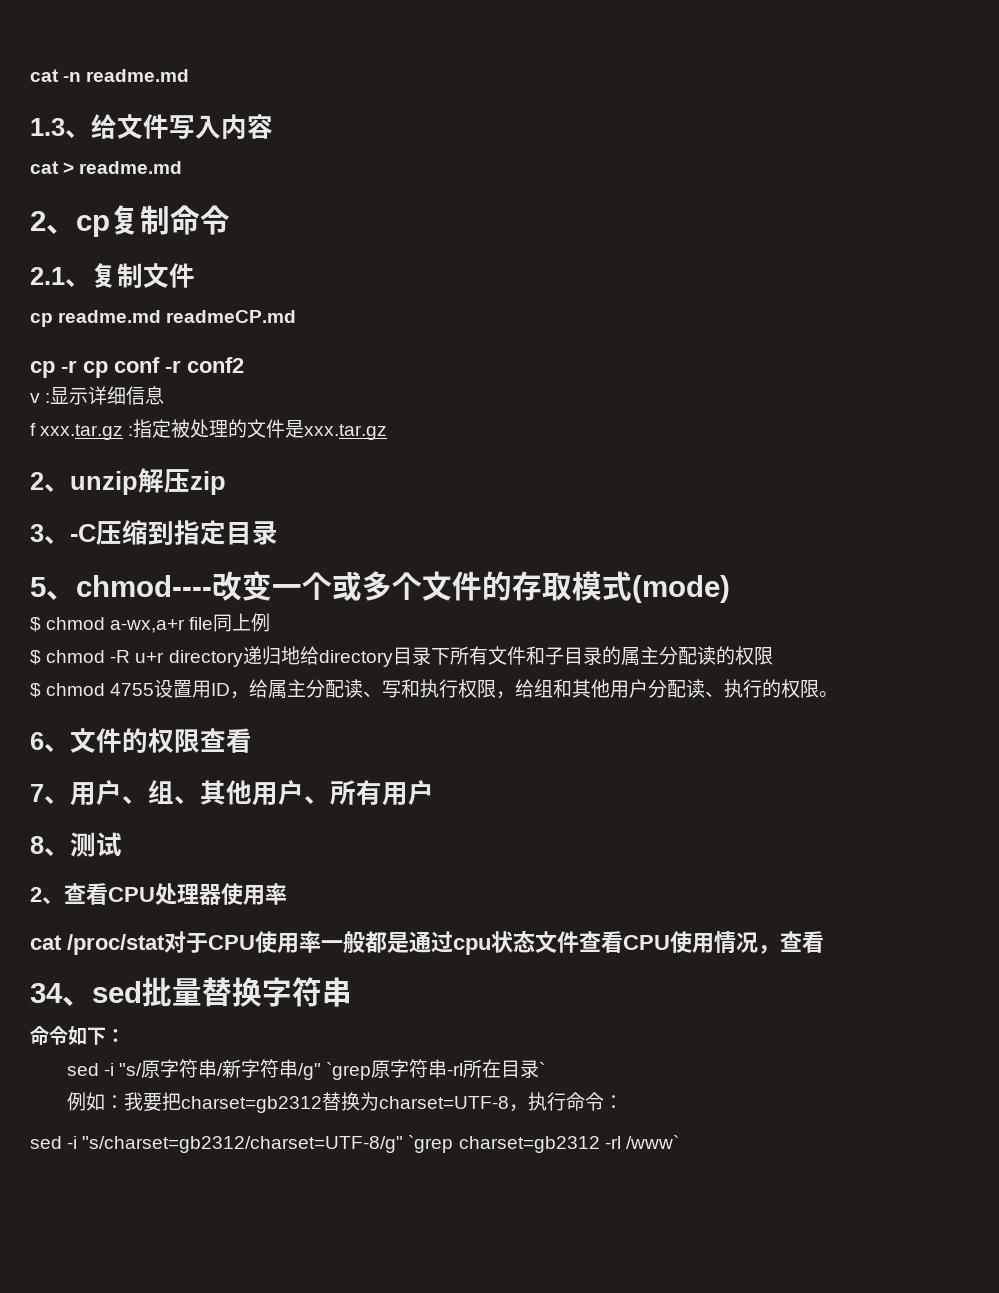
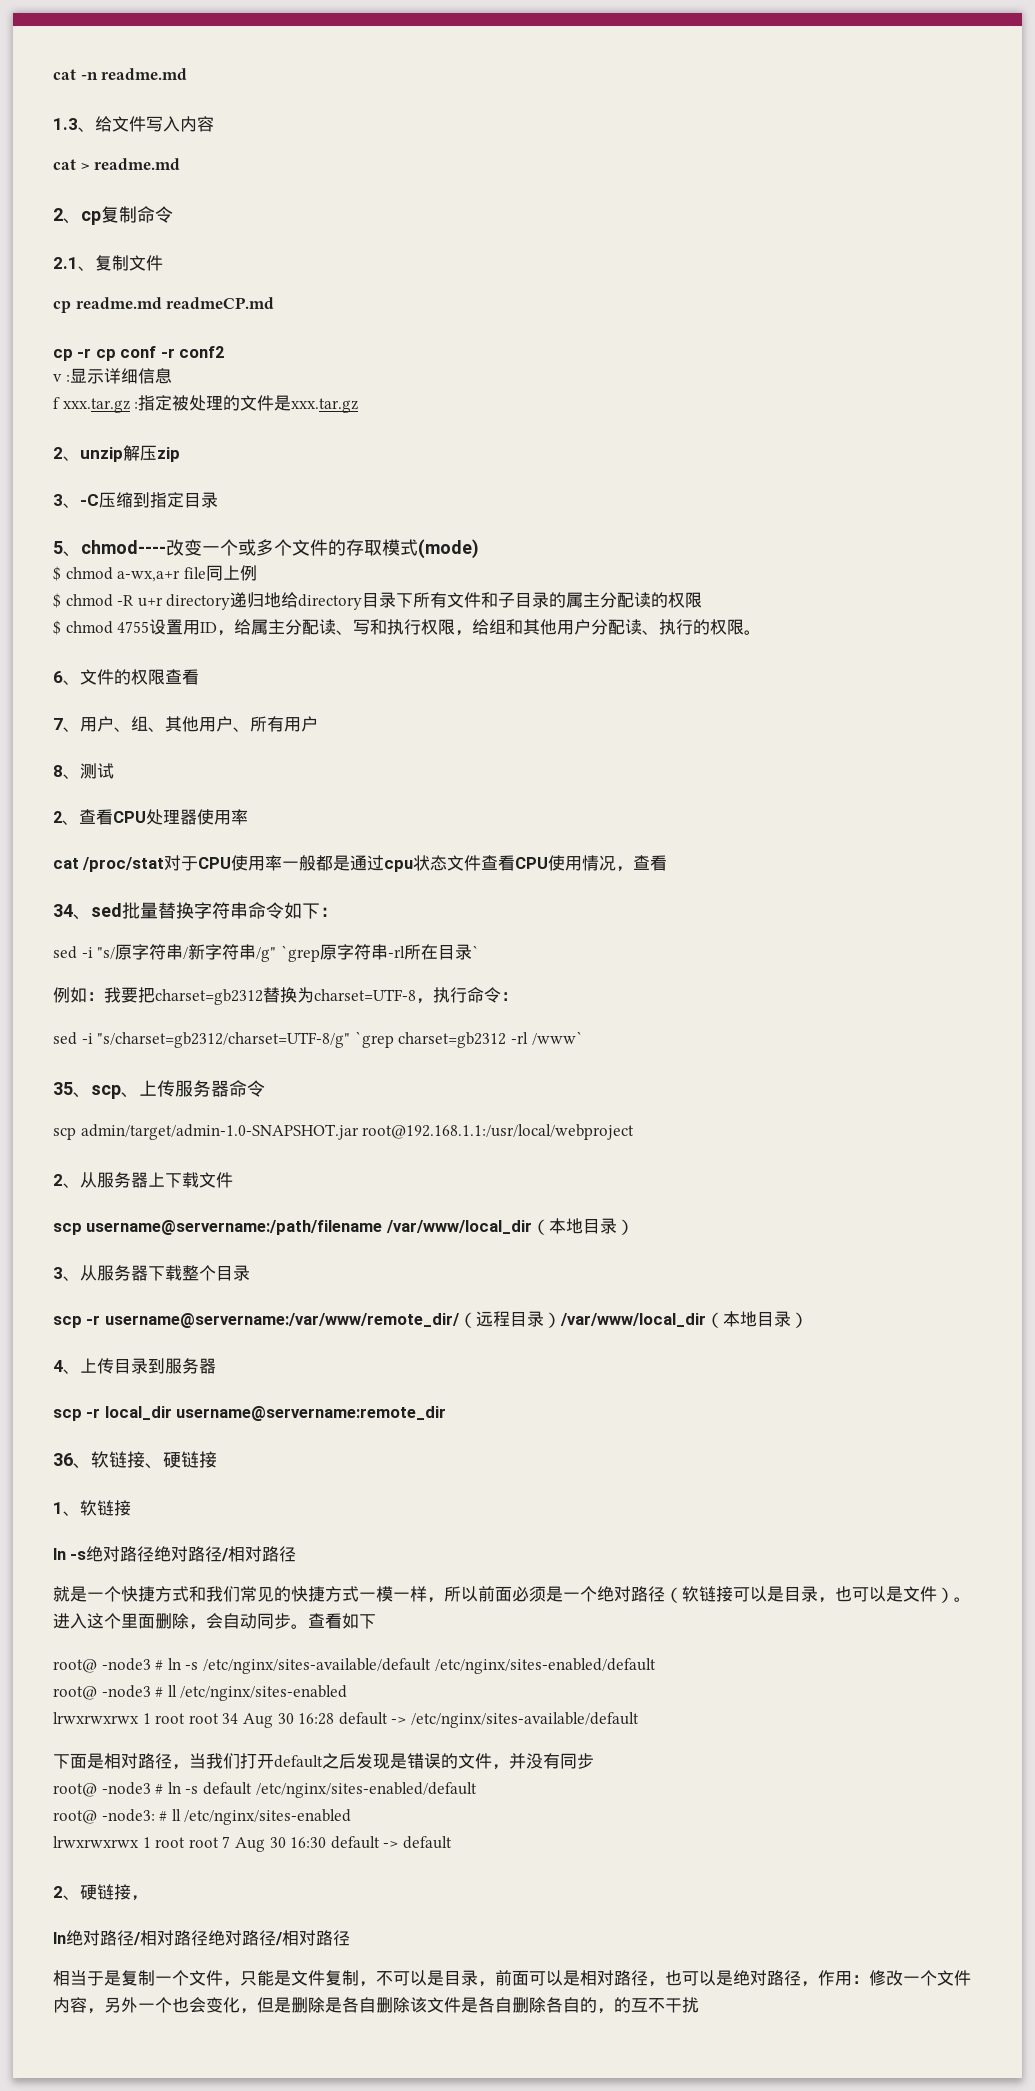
- 34、sed批量替换字符串
- 命令如下：
+ 34、sed批量替换字符串命令如下：
+ 35、scp、上传服务器命令
+ scp admin/target/admin-1.0-SNAPSHOT.jar root@192.168.1.1:/usr/local/webproject
+ 2、从服务器上下载文件
+ scp username@servername:/path/filename /var/www/local_dir（本地目录）
+ 3、从服务器下载整个目录
+ scp -r username@servername:/var/www/remote_dir/（远程目录）/var/www/local_dir（本地目录）
+ 4、上传目录到服务器
+ scp -r local_dir username@servername:remote_dir
+ 36、软链接、硬链接
+ 1、软链接
+ ln -s绝对路径绝对路径/相对路径
+ 就是一个快捷方式和我们常见的快捷方式一模一样，所以前面必须是一个绝对路径（软链接可以是目录，也可以是文件）。进入这个里面删除，会自动同步。查看如下
+ root@ -node3 # ln -s /etc/nginx/sites-available/default /etc/nginx/sites-enabled/default
+ root@ -node3 # ll /etc/nginx/sites-enabled
+ lrwxrwxrwx 1 root root 34 Aug 30 16:28 default -> /etc/nginx/sites-available/default
+ 下面是相对路径，当我们打开default之后发现是错误的文件，并没有同步
+ root@ -node3 # ln -s default /etc/nginx/sites-enabled/default
+ root@ -node3: # ll /etc/nginx/sites-enabled
+ lrwxrwxrwx 1 root root 7 Aug 30 16:30 default -> default
+ 2、硬链接，
+ ln绝对路径/相对路径绝对路径/相对路径
+ 相当于是复制一个文件，只能是文件复制，不可以是目录，前面可以是相对路径，也可以是绝对路径，作用：修改一个文件内容，另外一个也会变化，但是删除是各自删除该文件是各自删除各自的，的互不干扰

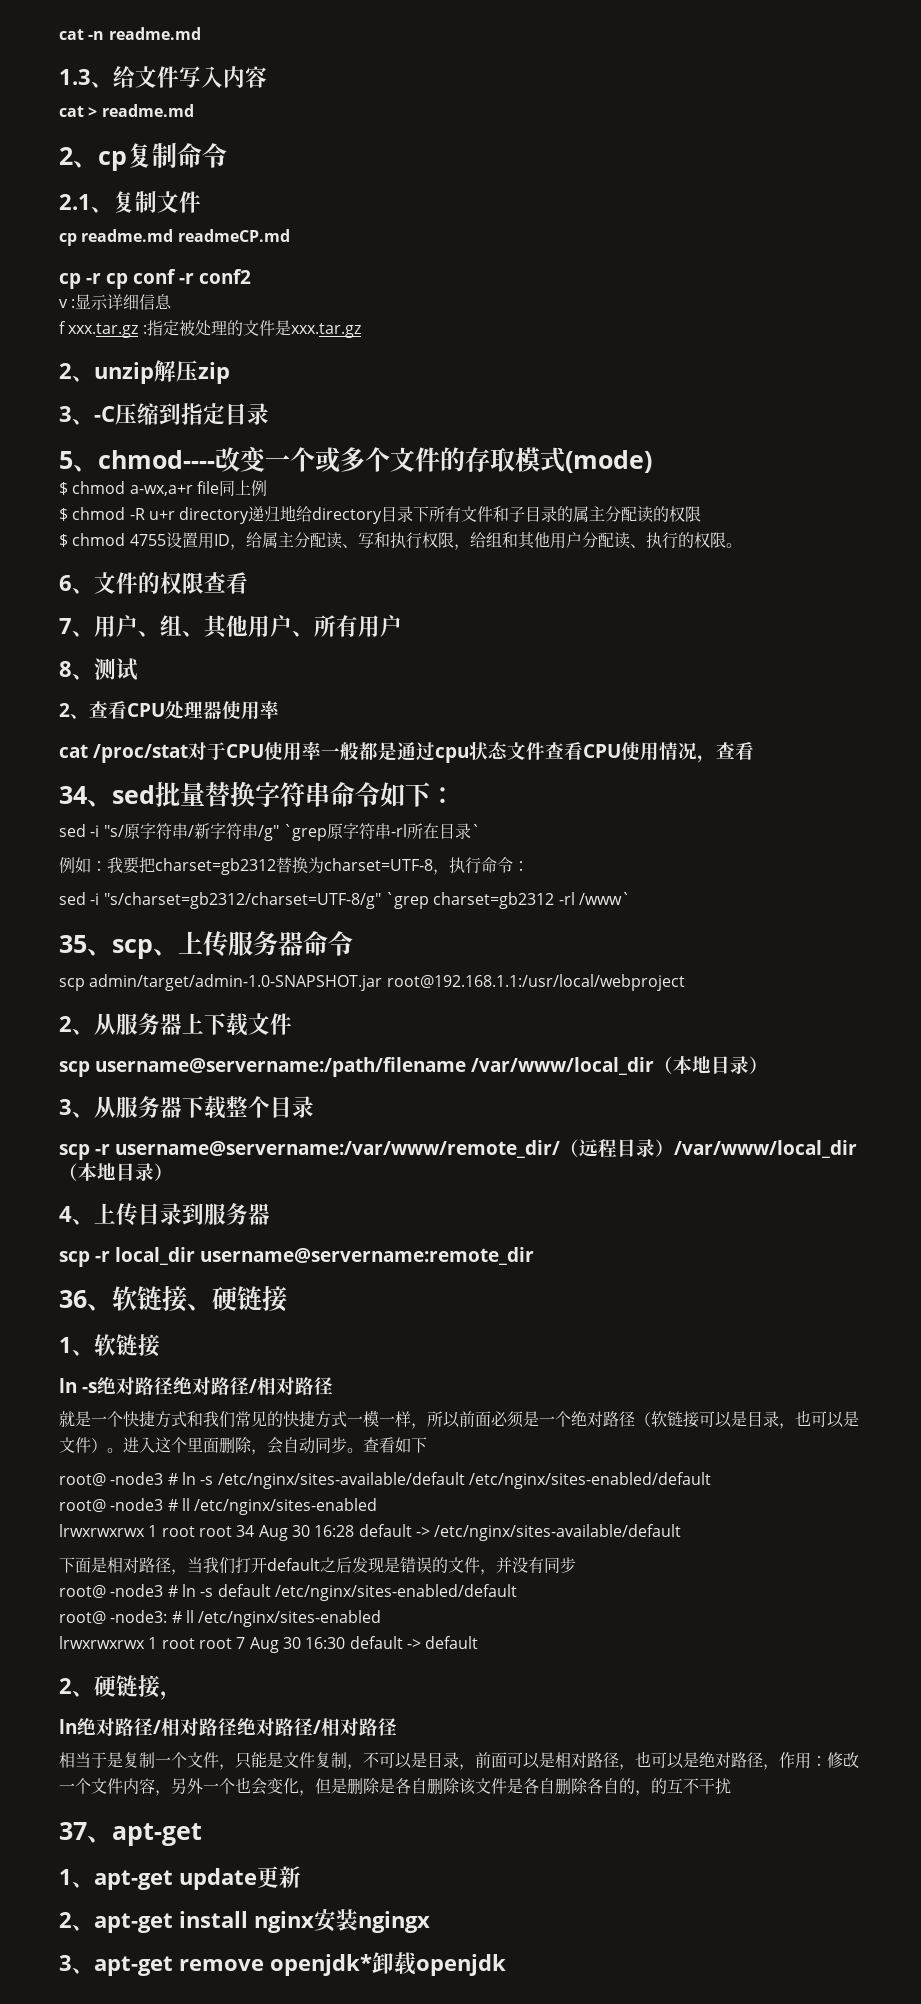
+ 37、apt-get
+ 1、apt-get update更新
+ 2、apt-get install nginx安装ngingx
+ 3、apt-get remove openjdk*卸载openjdk

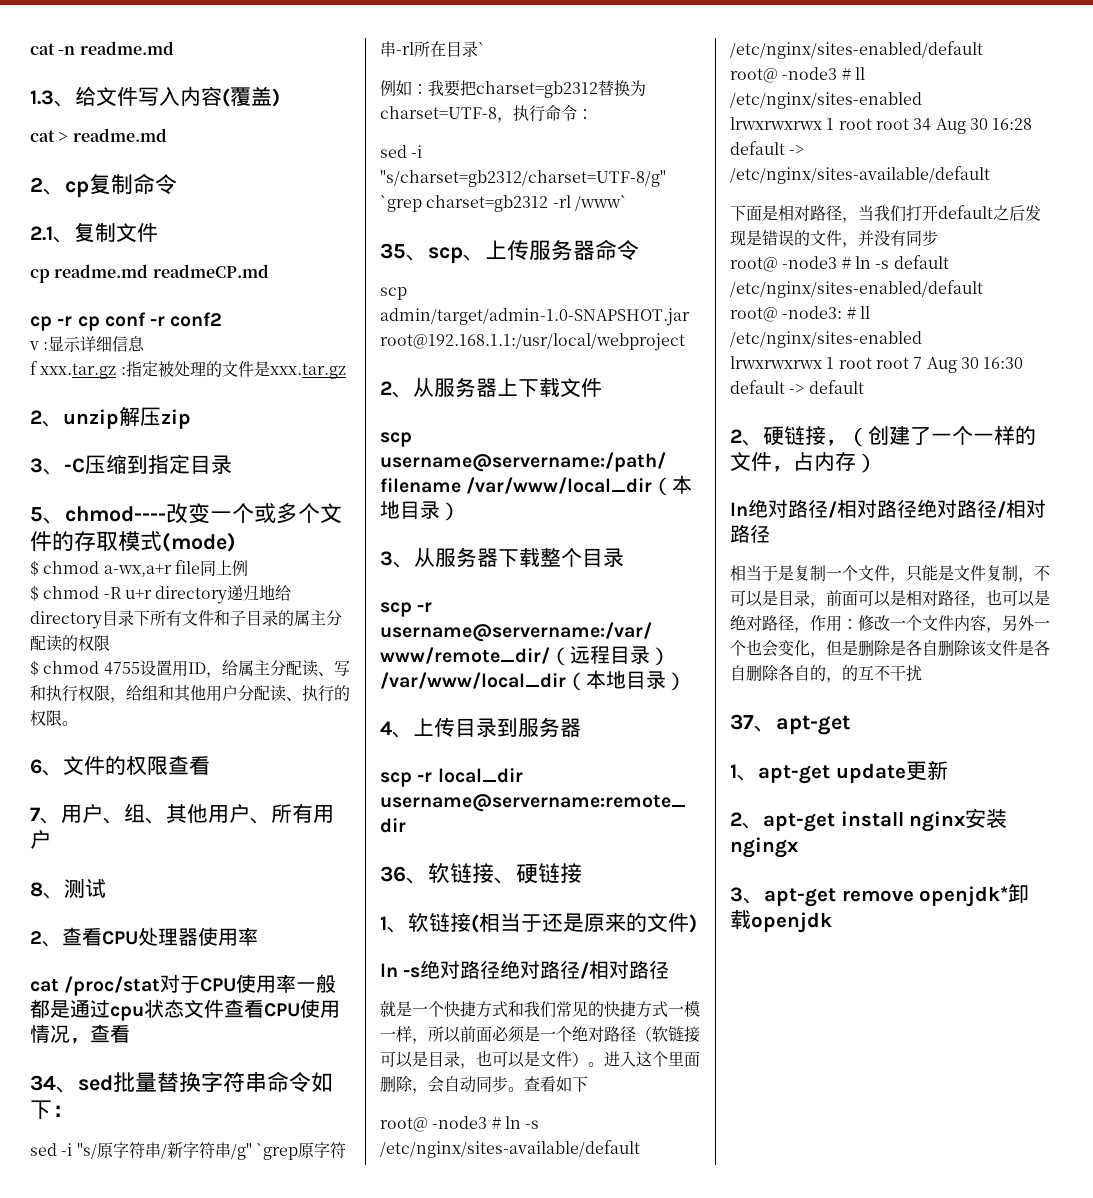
- 1.3、给文件写入内容
+ 1.3、给文件写入内容(覆盖)
- 1、软链接
+ 1、软链接(相当于还是原来的文件)
- 2、硬链接，
+ 2、硬链接，（创建了一个一样的文件，占内存）

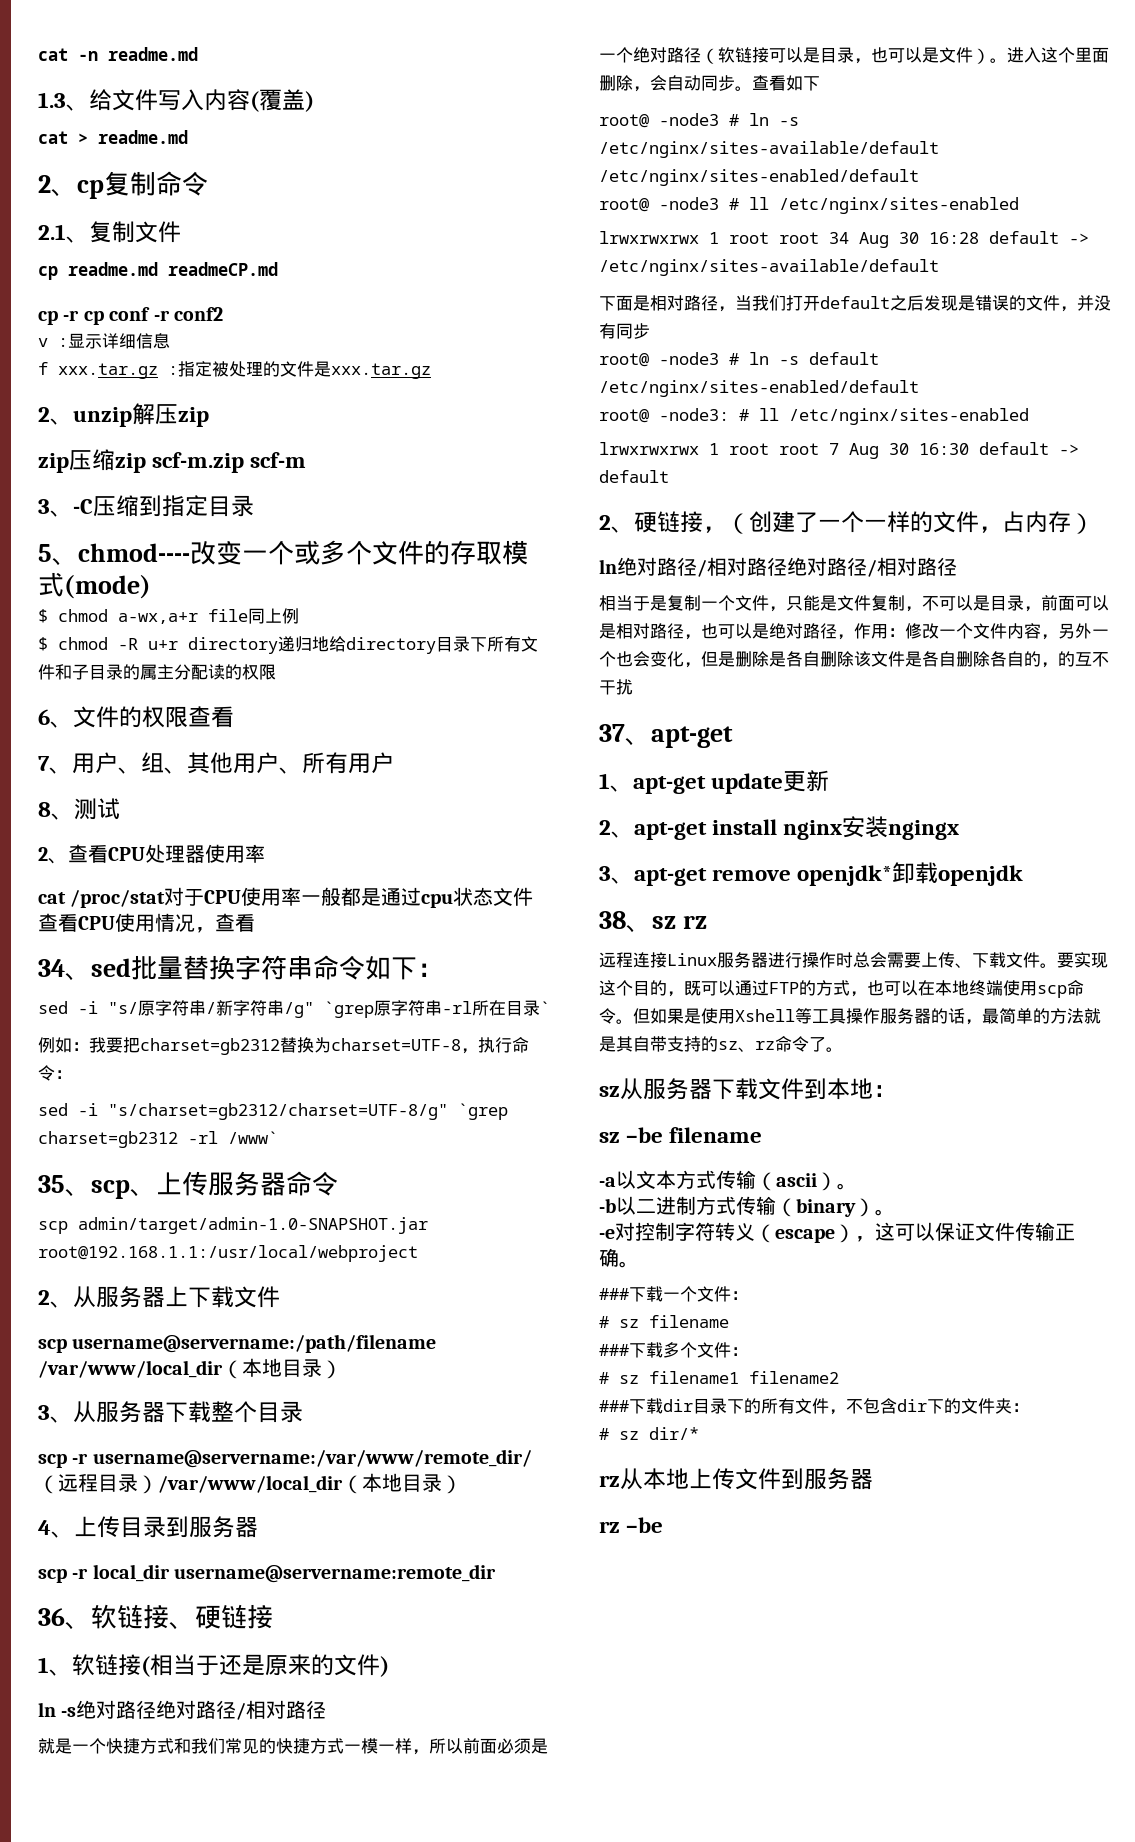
+ zip压缩zip scf-m.zip scf-m
- $ chmod 4755设置用ID，给属主分配读、写和执行权限，给组和其他用户分配读、执行的权限。
+ 38、sz rz
+ 远程连接Linux服务器进行操作时总会需要上传、下载文件。要实现这个目的，既可以通过FTP的方式，也可以在本地终端使用scp命令。但如果是使用Xshell等工具操作服务器的话，最简单的方法就是其自带支持的sz、rz命令了。
+ sz从服务器下载文件到本地：
+ sz –be filename
+ -a以文本方式传输（ascii）。
+ -b以二进制方式传输（binary）。
+ -e对控制字符转义（escape），这可以保证文件传输正确。
+ ###下载一个文件：
+ # sz filename
+ ###下载多个文件：
+ # sz filename1 filename2
+ ###下载dir目录下的所有文件，不包含dir下的文件夹：
+ # sz dir/*
+ rz从本地上传文件到服务器
+ rz –be

